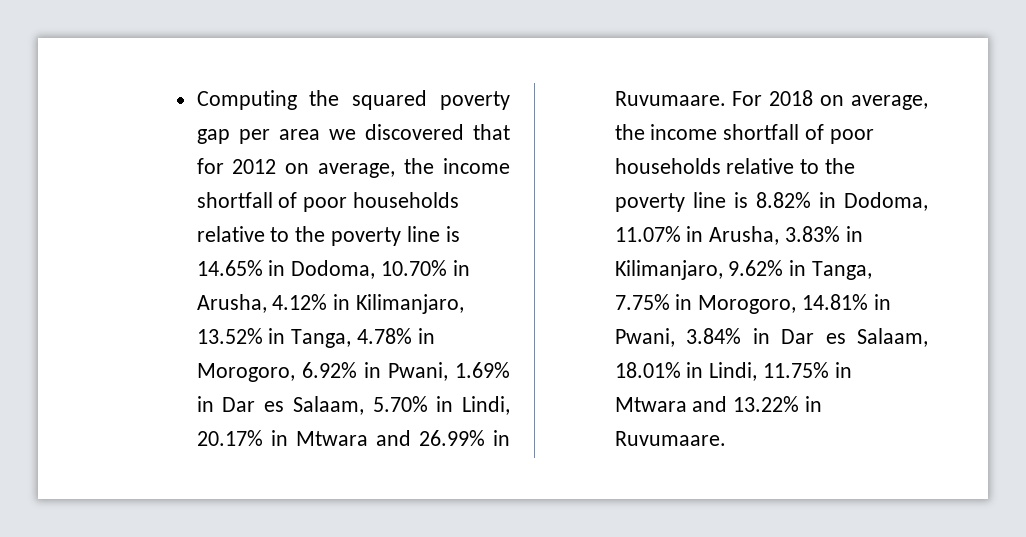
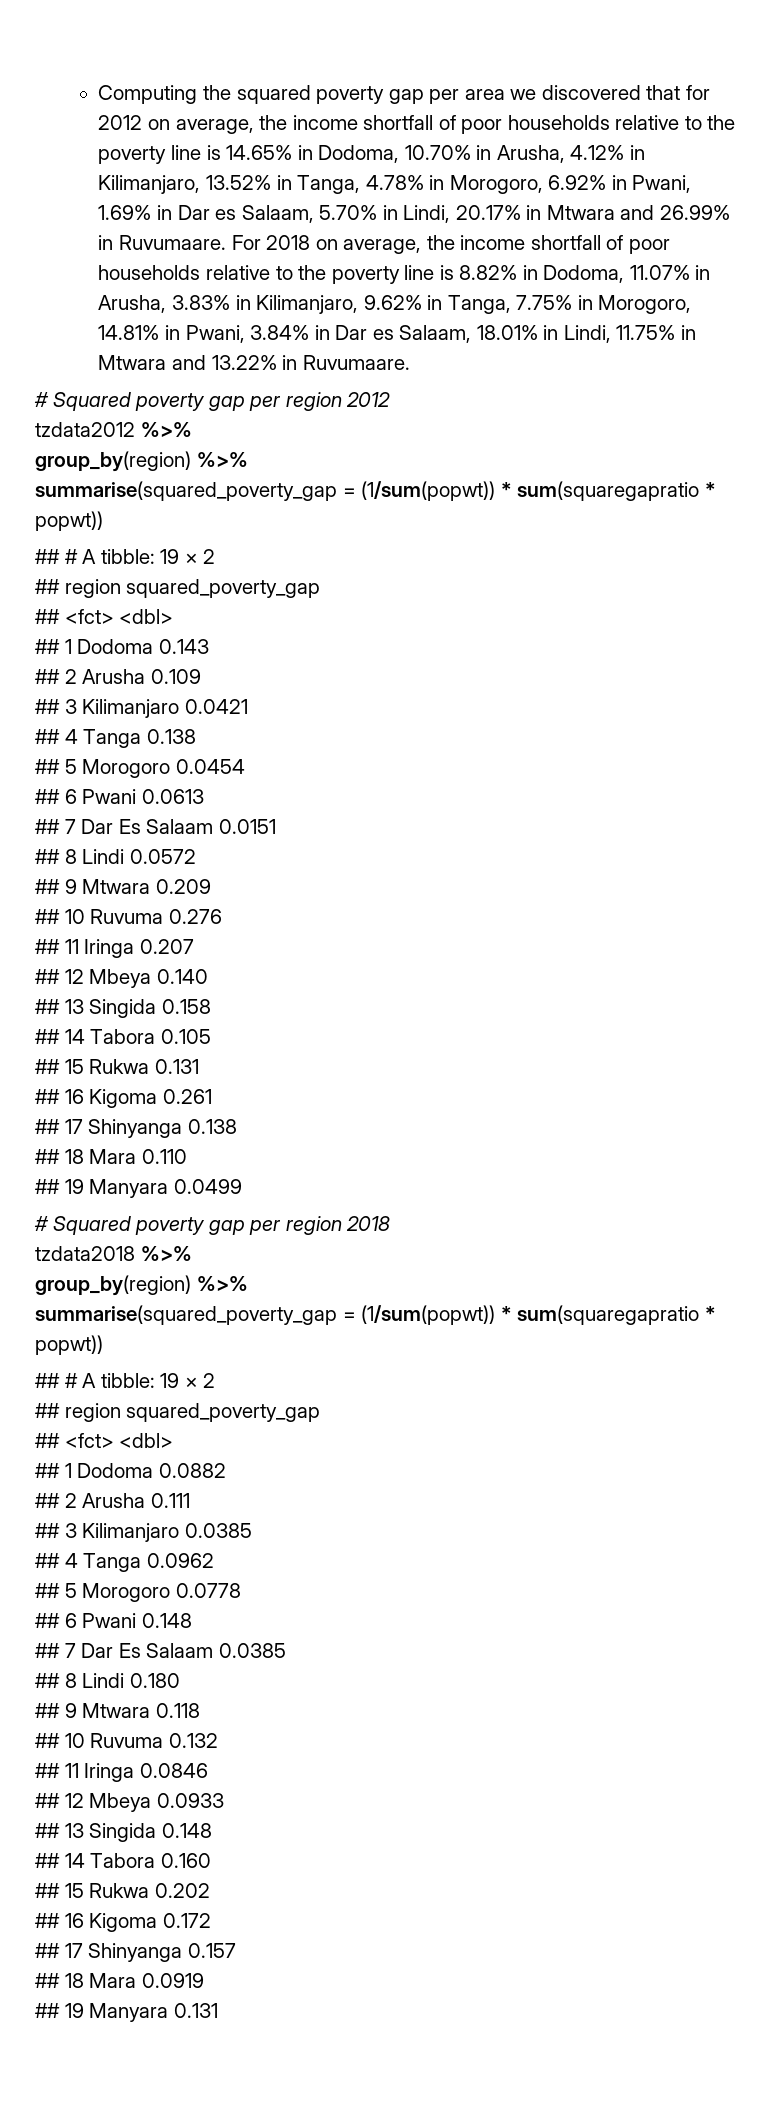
+ # Squared poverty gap per region 2012
+ tzdata2012 %>%
+ group_by(region) %>%
+ summarise(squared_poverty_gap = (1/sum(popwt)) * sum(squaregapratio * popwt))
+ ## # A tibble: 19 × 2
+ ## region squared_poverty_gap
+ ## <fct> <dbl>
+ ## 1 Dodoma 0.143
+ ## 2 Arusha 0.109
+ ## 3 Kilimanjaro 0.0421
+ ## 4 Tanga 0.138
+ ## 5 Morogoro 0.0454
+ ## 6 Pwani 0.0613
+ ## 7 Dar Es Salaam 0.0151
+ ## 8 Lindi 0.0572
+ ## 9 Mtwara 0.209
+ ## 10 Ruvuma 0.276
+ ## 11 Iringa 0.207
+ ## 12 Mbeya 0.140
+ ## 13 Singida 0.158
+ ## 14 Tabora 0.105
+ ## 15 Rukwa 0.131
+ ## 16 Kigoma 0.261
+ ## 17 Shinyanga 0.138
+ ## 18 Mara 0.110
+ ## 19 Manyara 0.0499
+ # Squared poverty gap per region 2018
+ tzdata2018 %>%
+ group_by(region) %>%
+ summarise(squared_poverty_gap = (1/sum(popwt)) * sum(squaregapratio * popwt))
+ ## # A tibble: 19 × 2
+ ## region squared_poverty_gap
+ ## <fct> <dbl>
+ ## 1 Dodoma 0.0882
+ ## 2 Arusha 0.111
+ ## 3 Kilimanjaro 0.0385
+ ## 4 Tanga 0.0962
+ ## 5 Morogoro 0.0778
+ ## 6 Pwani 0.148
+ ## 7 Dar Es Salaam 0.0385
+ ## 8 Lindi 0.180
+ ## 9 Mtwara 0.118
+ ## 10 Ruvuma 0.132
+ ## 11 Iringa 0.0846
+ ## 12 Mbeya 0.0933
+ ## 13 Singida 0.148
+ ## 14 Tabora 0.160
+ ## 15 Rukwa 0.202
+ ## 16 Kigoma 0.172
+ ## 17 Shinyanga 0.157
+ ## 18 Mara 0.0919
+ ## 19 Manyara 0.131

